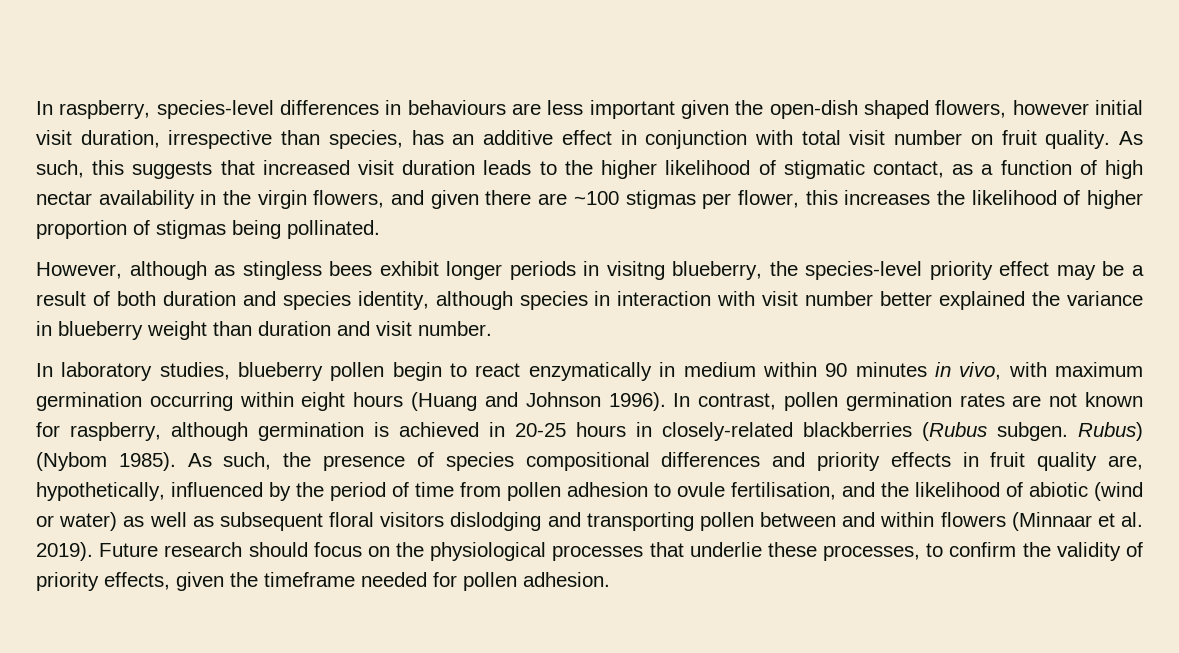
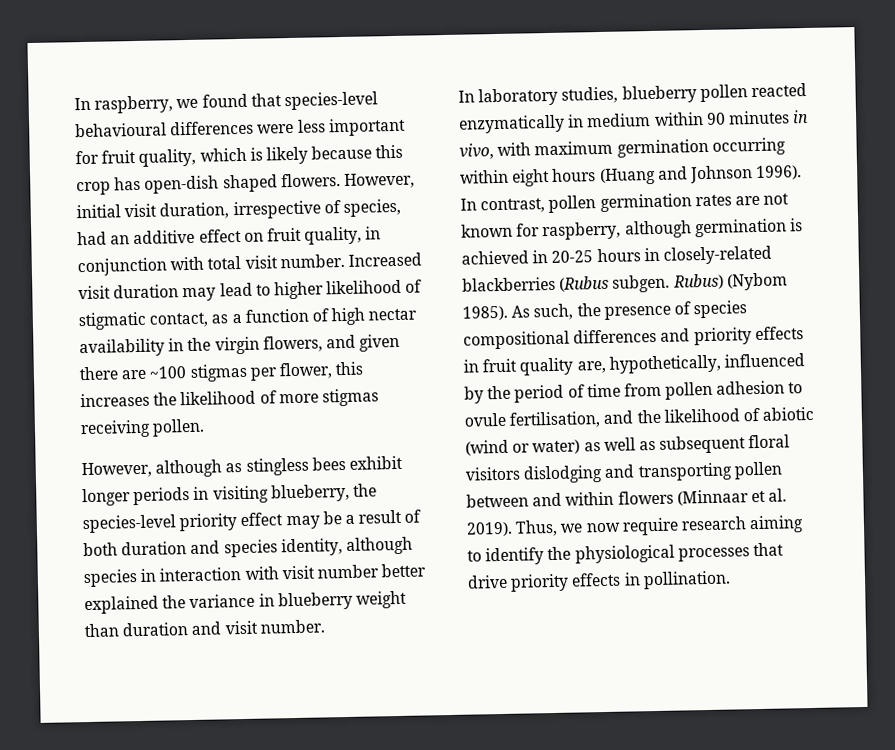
- In raspberry, species-level differences in behaviours are less important given the open-dish shaped flowers, however initial visit duration, irrespective than species, has an additive effect in conjunction with total visit number on fruit quality. As such, this suggests that increased visit duration leads to the higher likelihood of stigmatic contact, as a function of high nectar availability in the virgin flowers, and given there are ~100 stigmas per flower, this increases the likelihood of higher proportion of stigmas being pollinated.
+ In raspberry, we found that species-level behavioural differences were less important for fruit quality, which is likely because this crop has open-dish shaped flowers. However, initial visit duration, irrespective of species, had an additive effect on fruit quality, in conjunction with total visit number. Increased visit duration may lead to higher likelihood of stigmatic contact, as a function of high nectar availability in the virgin flowers, and given there are ~100 stigmas per flower, this increases the likelihood of more stigmas receiving pollen.
- However, although as stingless bees exhibit longer periods in visitng blueberry, the species-level priority effect may be a result of both duration and species identity, although species in interaction with visit number better explained the variance in blueberry weight than duration and visit number.
+ However, although as stingless bees exhibit longer periods in visiting blueberry, the species-level priority effect may be a result of both duration and species identity, although species in interaction with visit number better explained the variance in blueberry weight than duration and visit number.
- In laboratory studies, blueberry pollen begin to react enzymatically in medium within 90 minutes in vivo, with maximum germination occurring within eight hours (Huang and Johnson 1996).
+ In laboratory studies, blueberry pollen reacted enzymatically in medium within 90 minutes in vivo, with maximum germination occurring within eight hours (Huang and Johnson 1996).
- Future research should focus on the physiological processes that underlie these processes, to confirm the validity of priority effects, given the timeframe needed for pollen adhesion.
+ Thus, we now require research aiming to identify the physiological processes that drive priority effects in pollination.

